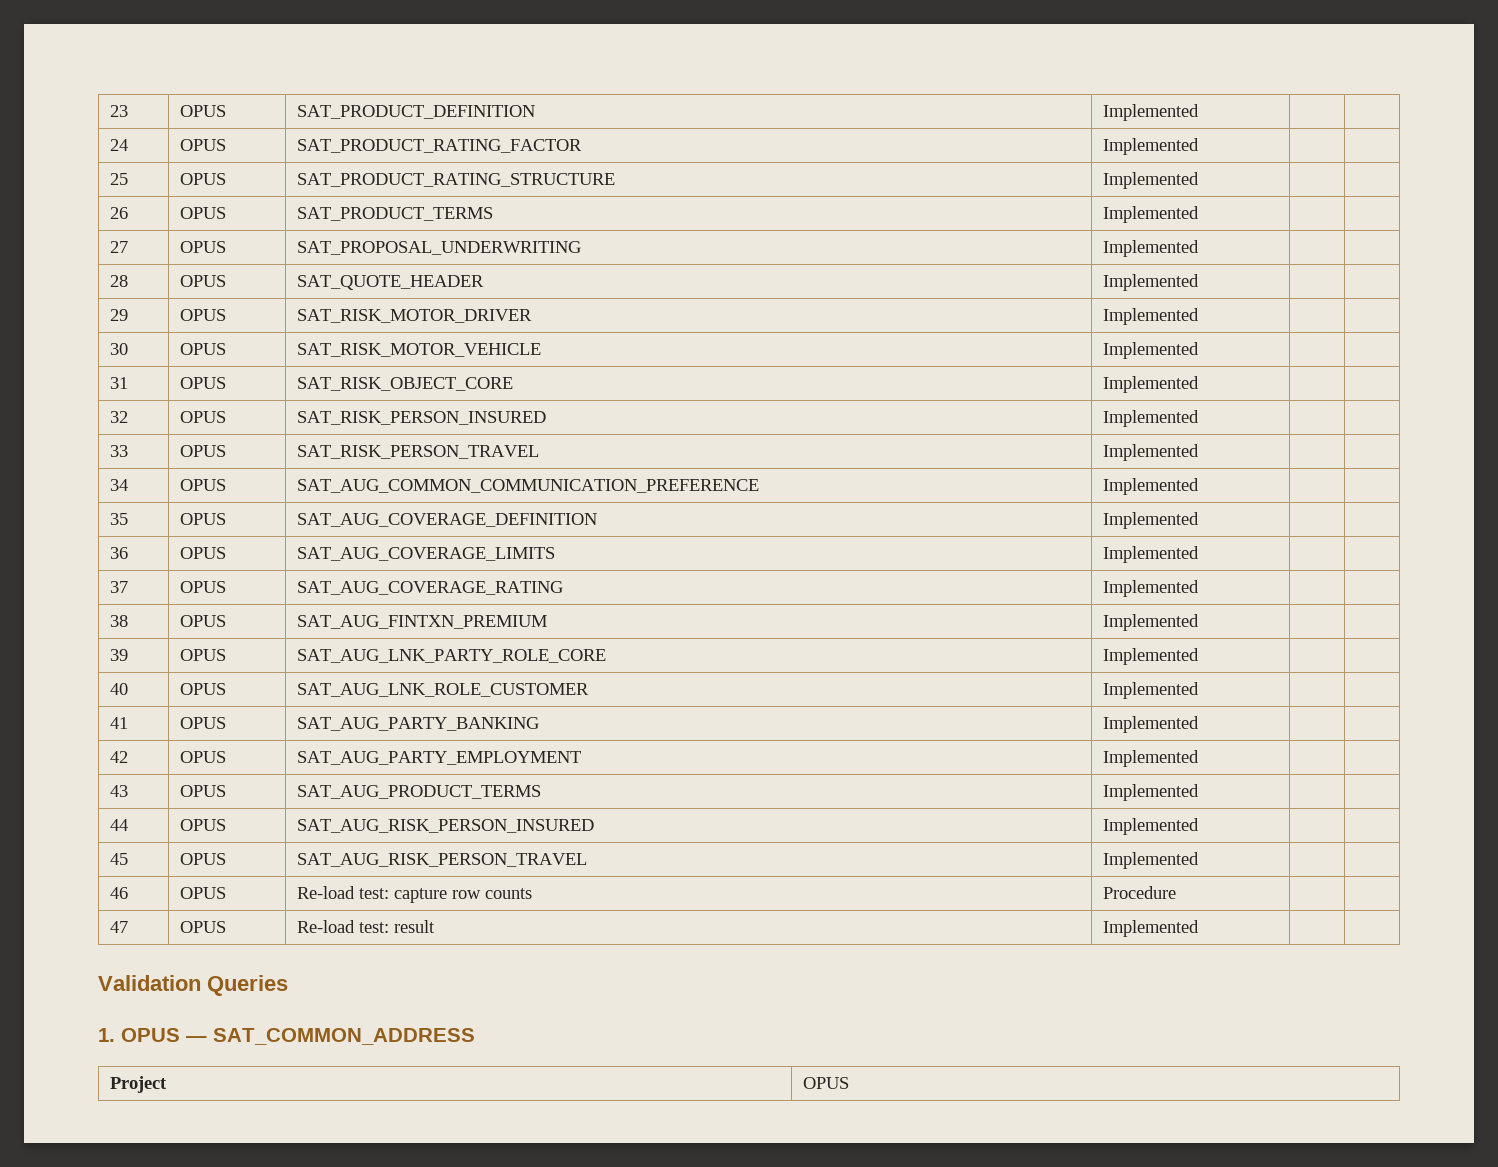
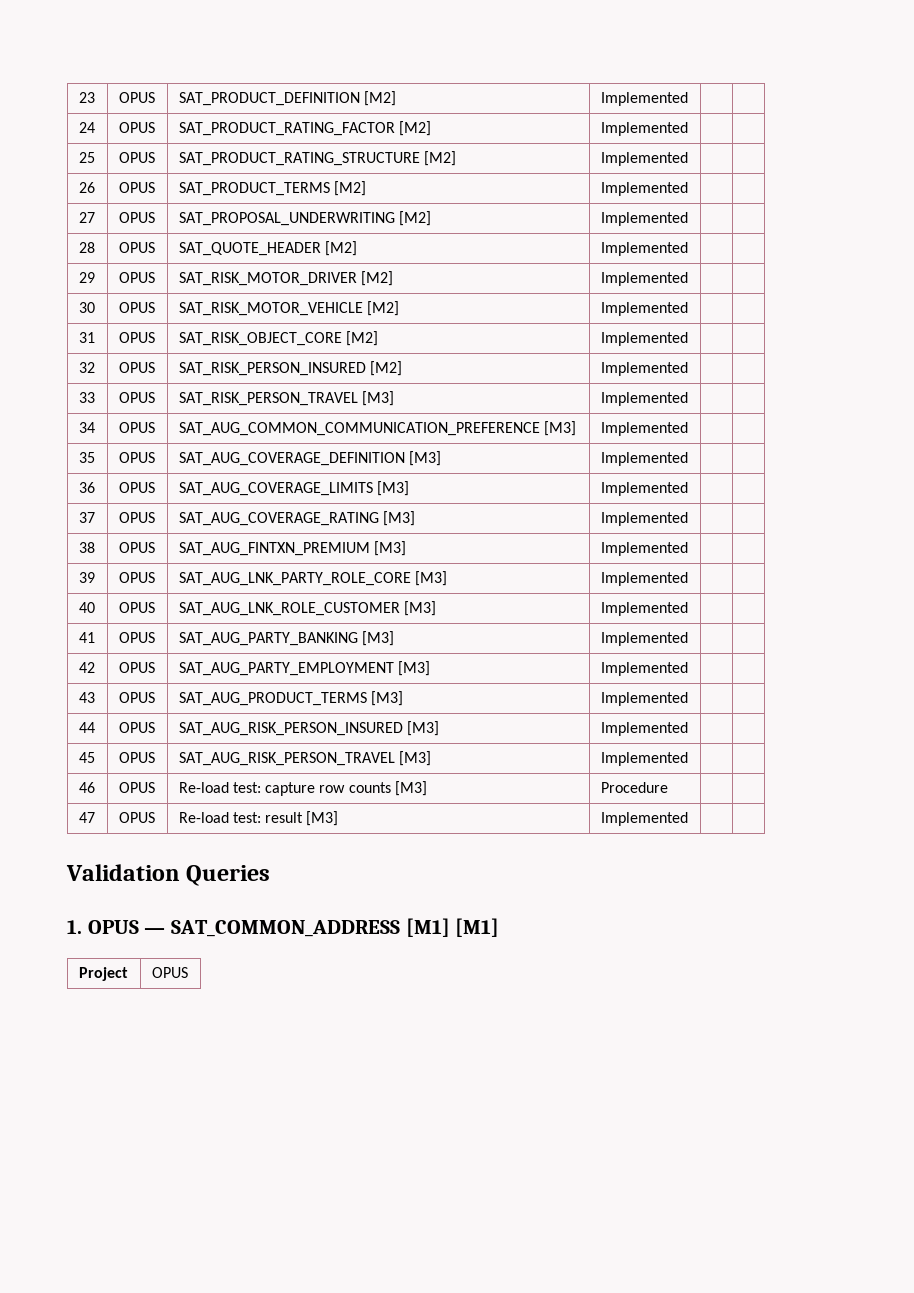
- 23 | OPUS | SAT_PRODUCT_DEFINITION | Implemented | |
+ 23 | OPUS | SAT_PRODUCT_DEFINITION [M2] | Implemented | |
- 24 | OPUS | SAT_PRODUCT_RATING_FACTOR | Implemented | |
+ 24 | OPUS | SAT_PRODUCT_RATING_FACTOR [M2] | Implemented | |
- 25 | OPUS | SAT_PRODUCT_RATING_STRUCTURE | Implemented | |
+ 25 | OPUS | SAT_PRODUCT_RATING_STRUCTURE [M2] | Implemented | |
- 26 | OPUS | SAT_PRODUCT_TERMS | Implemented | |
+ 26 | OPUS | SAT_PRODUCT_TERMS [M2] | Implemented | |
- 27 | OPUS | SAT_PROPOSAL_UNDERWRITING | Implemented | |
+ 27 | OPUS | SAT_PROPOSAL_UNDERWRITING [M2] | Implemented | |
- 28 | OPUS | SAT_QUOTE_HEADER | Implemented | |
+ 28 | OPUS | SAT_QUOTE_HEADER [M2] | Implemented | |
- 29 | OPUS | SAT_RISK_MOTOR_DRIVER | Implemented | |
+ 29 | OPUS | SAT_RISK_MOTOR_DRIVER [M2] | Implemented | |
- 30 | OPUS | SAT_RISK_MOTOR_VEHICLE | Implemented | |
+ 30 | OPUS | SAT_RISK_MOTOR_VEHICLE [M2] | Implemented | |
- 31 | OPUS | SAT_RISK_OBJECT_CORE | Implemented | |
+ 31 | OPUS | SAT_RISK_OBJECT_CORE [M2] | Implemented | |
- 32 | OPUS | SAT_RISK_PERSON_INSURED | Implemented | |
+ 32 | OPUS | SAT_RISK_PERSON_INSURED [M2] | Implemented | |
- 33 | OPUS | SAT_RISK_PERSON_TRAVEL | Implemented | |
+ 33 | OPUS | SAT_RISK_PERSON_TRAVEL [M3] | Implemented | |
- 34 | OPUS | SAT_AUG_COMMON_COMMUNICATION_PREFERENCE | Implemented | |
+ 34 | OPUS | SAT_AUG_COMMON_COMMUNICATION_PREFERENCE [M3] | Implemented | |
- 35 | OPUS | SAT_AUG_COVERAGE_DEFINITION | Implemented | |
+ 35 | OPUS | SAT_AUG_COVERAGE_DEFINITION [M3] | Implemented | |
- 36 | OPUS | SAT_AUG_COVERAGE_LIMITS | Implemented | |
+ 36 | OPUS | SAT_AUG_COVERAGE_LIMITS [M3] | Implemented | |
- 37 | OPUS | SAT_AUG_COVERAGE_RATING | Implemented | |
+ 37 | OPUS | SAT_AUG_COVERAGE_RATING [M3] | Implemented | |
- 38 | OPUS | SAT_AUG_FINTXN_PREMIUM | Implemented | |
+ 38 | OPUS | SAT_AUG_FINTXN_PREMIUM [M3] | Implemented | |
- 39 | OPUS | SAT_AUG_LNK_PARTY_ROLE_CORE | Implemented | |
+ 39 | OPUS | SAT_AUG_LNK_PARTY_ROLE_CORE [M3] | Implemented | |
- 40 | OPUS | SAT_AUG_LNK_ROLE_CUSTOMER | Implemented | |
+ 40 | OPUS | SAT_AUG_LNK_ROLE_CUSTOMER [M3] | Implemented | |
- 41 | OPUS | SAT_AUG_PARTY_BANKING | Implemented | |
+ 41 | OPUS | SAT_AUG_PARTY_BANKING [M3] | Implemented | |
- 42 | OPUS | SAT_AUG_PARTY_EMPLOYMENT | Implemented | |
+ 42 | OPUS | SAT_AUG_PARTY_EMPLOYMENT [M3] | Implemented | |
- 43 | OPUS | SAT_AUG_PRODUCT_TERMS | Implemented | |
+ 43 | OPUS | SAT_AUG_PRODUCT_TERMS [M3] | Implemented | |
- 44 | OPUS | SAT_AUG_RISK_PERSON_INSURED | Implemented | |
+ 44 | OPUS | SAT_AUG_RISK_PERSON_INSURED [M3] | Implemented | |
- 45 | OPUS | SAT_AUG_RISK_PERSON_TRAVEL | Implemented | |
+ 45 | OPUS | SAT_AUG_RISK_PERSON_TRAVEL [M3] | Implemented | |
- 46 | OPUS | Re-load test: capture row counts | Procedure | |
+ 46 | OPUS | Re-load test: capture row counts [M3] | Procedure | |
- 47 | OPUS | Re-load test: result | Implemented | |
+ 47 | OPUS | Re-load test: result [M3] | Implemented | |
- 1. OPUS — SAT_COMMON_ADDRESS
+ 1. OPUS — SAT_COMMON_ADDRESS [M1] [M1]

